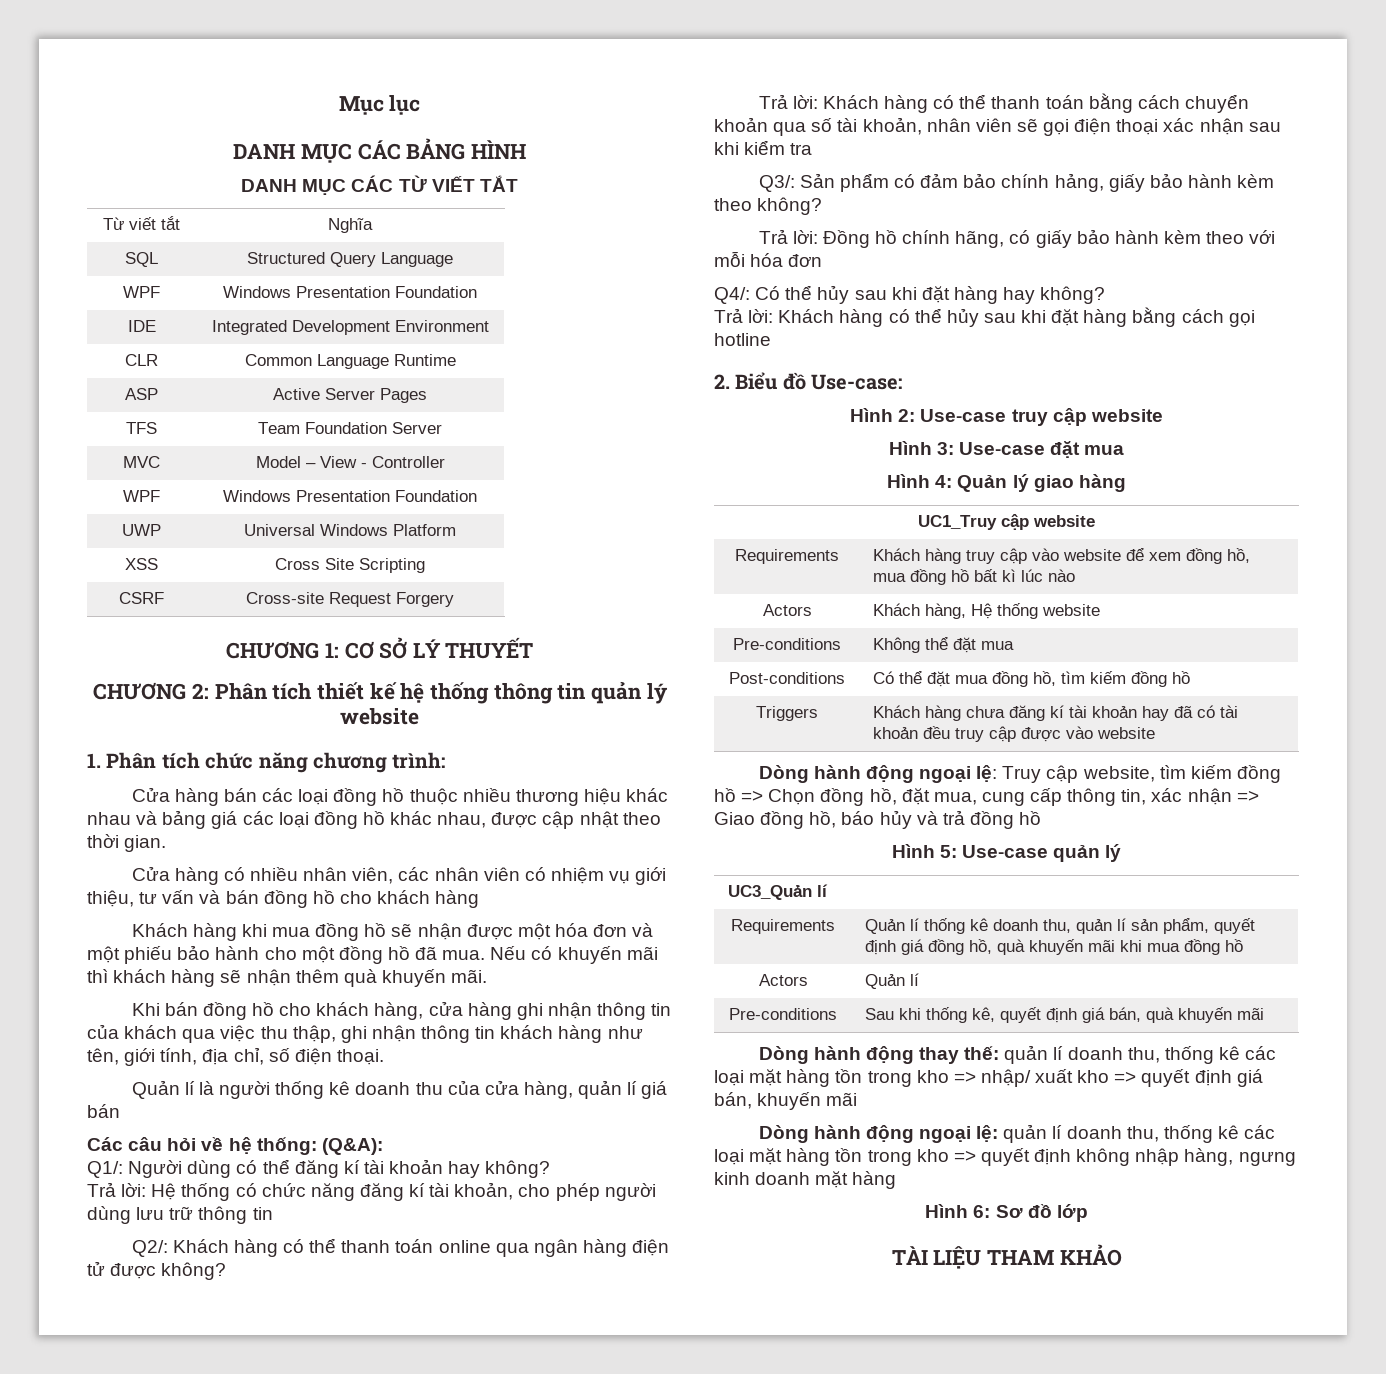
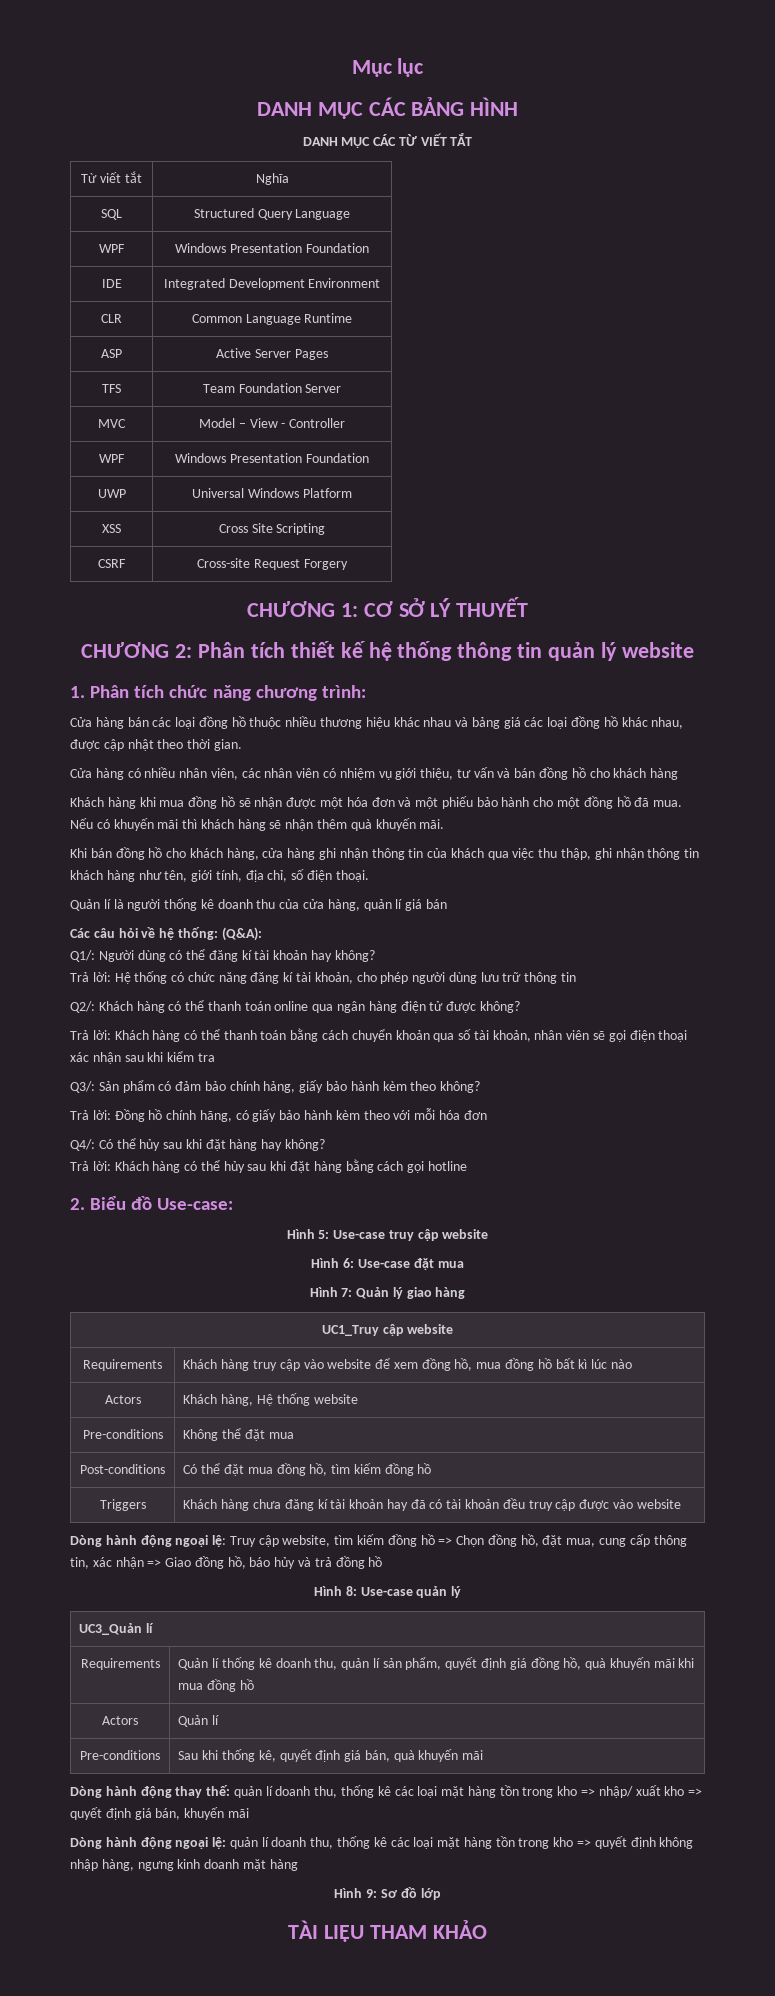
- Hình 2: Use-case truy cập website
+ Hình 5: Use-case truy cập website
- Hình 3: Use-case đặt mua
+ Hình 6: Use-case đặt mua
- Hình 4: Quản lý giao hàng
+ Hình 7: Quản lý giao hàng
- Hình 5: Use-case quản lý
+ Hình 8: Use-case quản lý
- Hình 6: Sơ đồ lớp
+ Hình 9: Sơ đồ lớp

